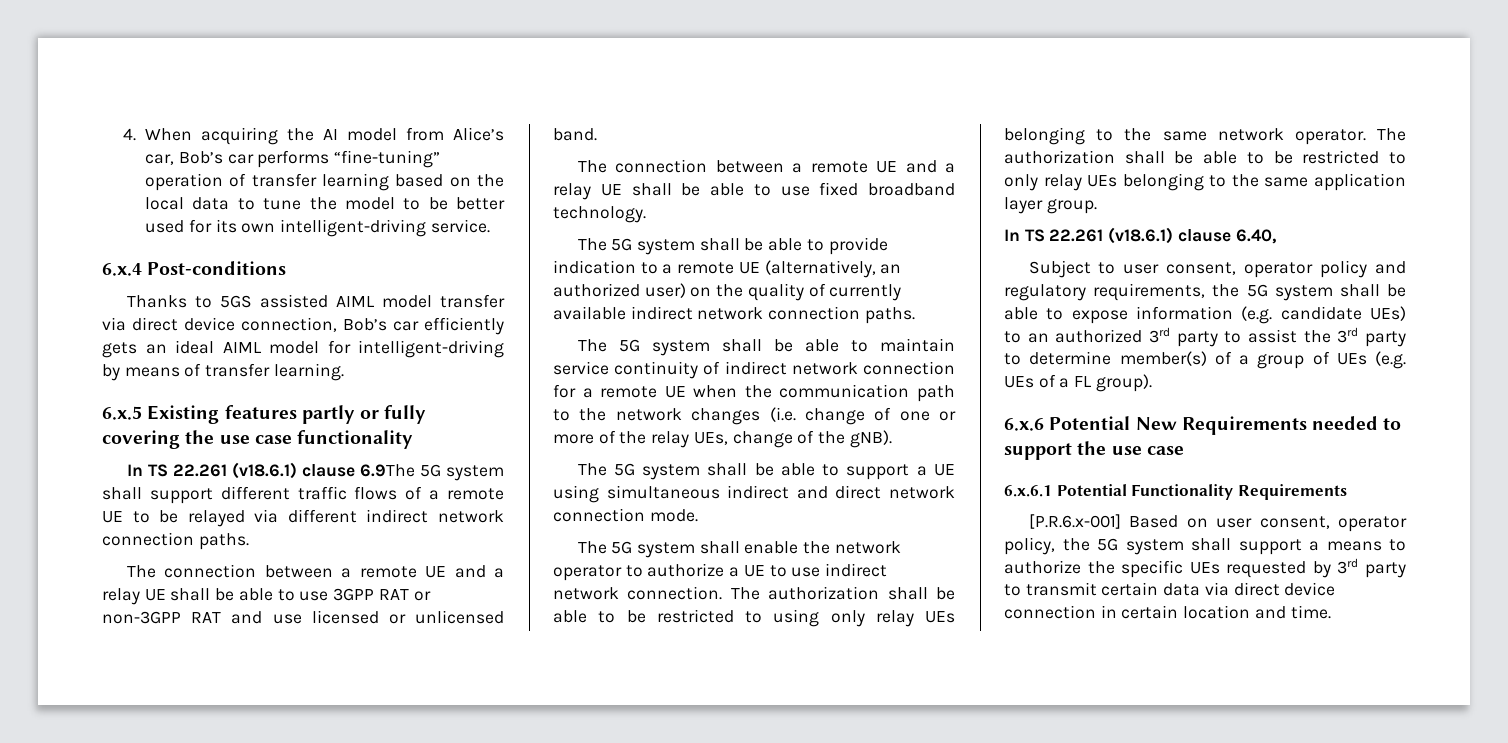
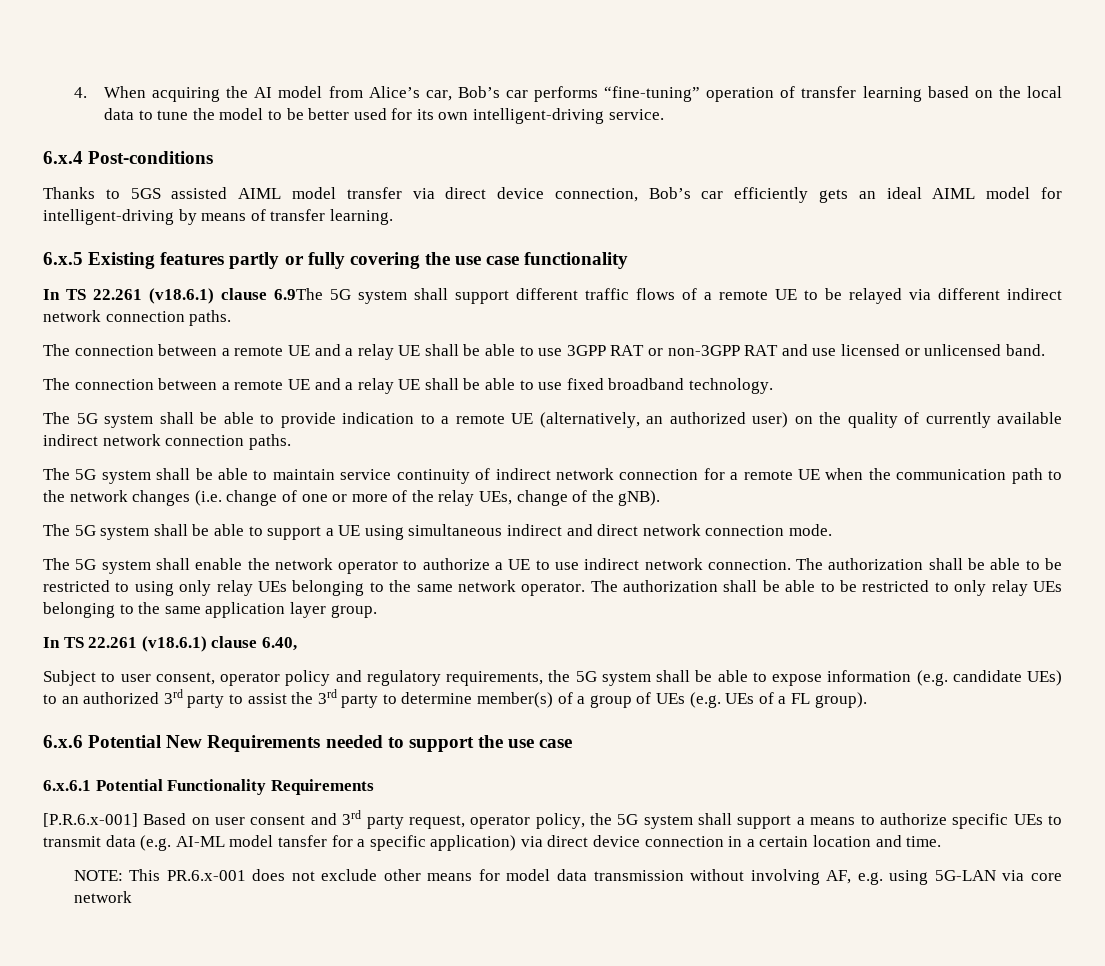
- [P.R.6.x-001] Based on user consent, operator policy, the 5G system shall support a means to authorize the specific UEs requested by 3rd party to transmit certain data via direct device connection in certain location and time.
+ [P.R.6.x-001] Based on user consent and 3rd party request, operator policy, the 5G system shall support a means to authorize specific UEs to transmit data (e.g. AI-ML model tansfer for a specific application) via direct device connection in a certain location and time.
+ NOTE: This PR.6.x-001 does not exclude other means for model data transmission without involving AF, e.g. using 5G-LAN via core network

